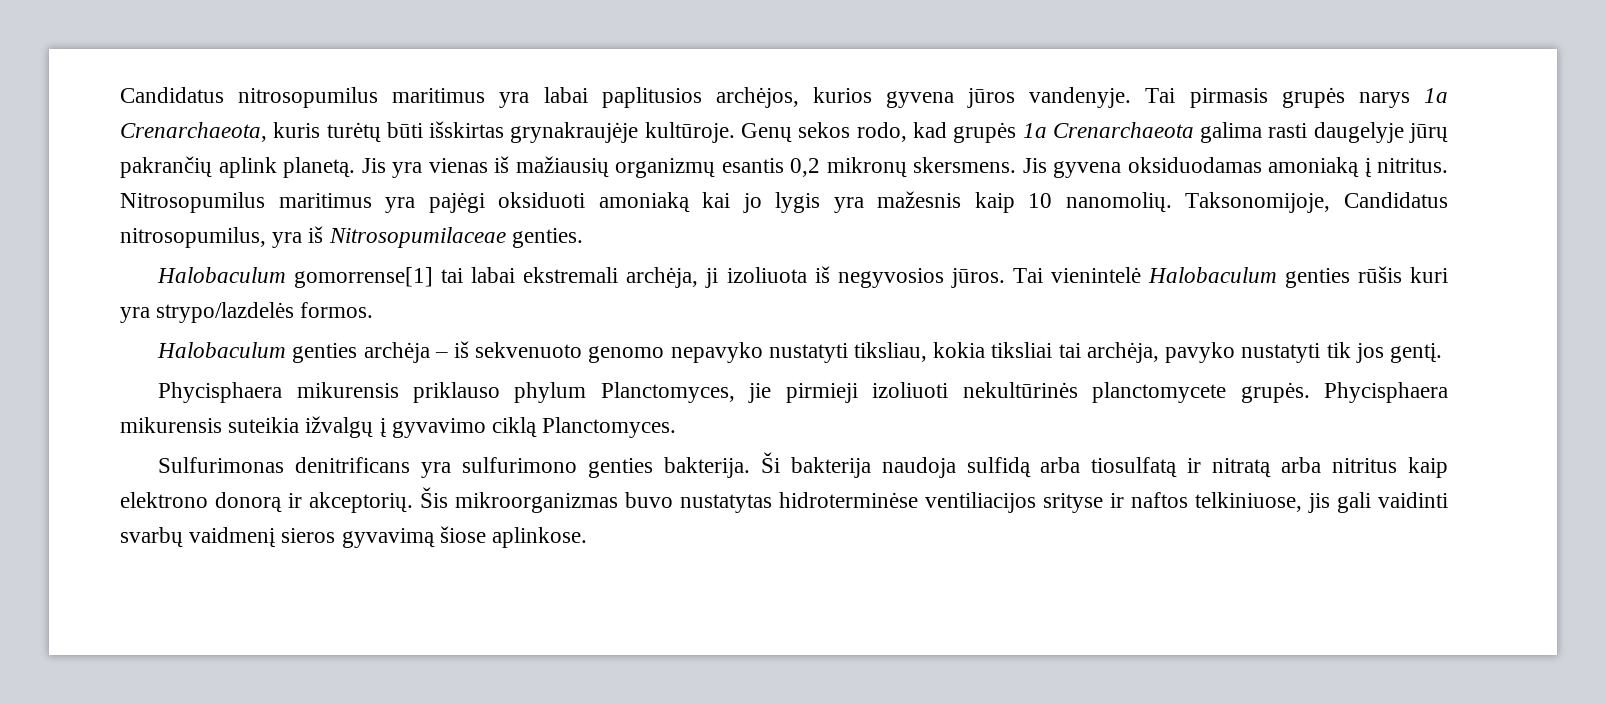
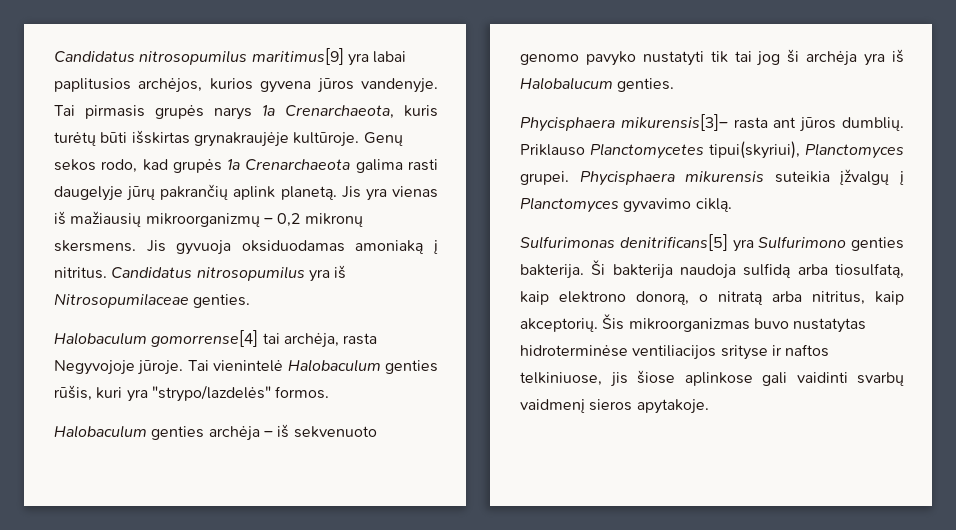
- Candidatus nitrosopumilus maritimus yra labai paplitusios archėjos, kurios gyvena jūros vandenyje.
+ Candidatus nitrosopumilus maritimus[9] yra labai paplitusios archėjos, kurios gyvena jūros vandenyje.
- Jis yra vienas iš mažiausių organizmų esantis 0,2 mikronų skersmens.
+ Jis yra vienas iš mažiausių mikroorganizmų – 0,2 mikronų skersmens.
- Jis gyvena oksiduodamas amoniaką į nitritus.
+ Jis gyvuoja oksiduodamas amoniaką į nitritus.
- Nitrosopumilus maritimus yra pajėgi oksiduoti amoniaką kai jo lygis yra mažesnis kaip 10 nanomolių. Taksonomijoje, Candidatus nitrosopumilus, yra iš Nitrosopumilaceae genties.
+ Candidatus nitrosopumilus yra iš Nitrosopumilaceae genties.
- Halobaculum gomorrense[1] tai labai ekstremali archėja, ji izoliuota iš negyvosios jūros.
+ Halobaculum gomorrense[4] tai archėja, rasta Negyvojoje jūroje.
- Tai vienintelė Halobaculum genties rūšis kuri yra strypo/lazdelės formos.
+ Tai vienintelė Halobaculum genties rūšis, kuri yra "strypo/lazdelės" formos.
- Halobaculum genties archėja – iš sekvenuoto genomo nepavyko nustatyti tiksliau, kokia tiksliai tai archėja, pavyko nustatyti tik jos gentį.
- Phycisphaera mikurensis priklauso phylum Planctomyces, jie pirmieji izoliuoti nekultūrinės planctomycete grupės. Phycisphaera mikurensis suteikia ižvalgų į gyvavimo ciklą Planctomyces.
- Sulfurimonas denitrificans yra sulfurimono genties bakterija.
+ Halobaculum genties archėja – iš sekvenuoto genomo pavyko nustatyti tik tai jog ši archėja yra iš Halobalucum genties.
+ Phycisphaera mikurensis[3]– rasta ant jūros dumblių. Priklauso Planctomycetes tipui(skyriui), Planctomyces grupei. Phycisphaera mikurensis suteikia įžvalgų į Planctomyces gyvavimo ciklą.
+ Sulfurimonas denitrificans[5] yra Sulfurimono genties bakterija.
- Ši bakterija naudoja sulfidą arba tiosulfatą ir nitratą arba nitritus kaip elektrono donorą ir akceptorių.
+ Ši bakterija naudoja sulfidą arba tiosulfatą, kaip elektrono donorą, o nitratą arba nitritus, kaip akceptorių.
- Šis mikroorganizmas buvo nustatytas hidroterminėse ventiliacijos srityse ir naftos telkiniuose, jis gali vaidinti svarbų vaidmenį sieros gyvavimą šiose aplinkose.
+ Šis mikroorganizmas buvo nustatytas hidroterminėse ventiliacijos srityse ir naftos telkiniuose, jis šiose aplinkose gali vaidinti svarbų vaidmenį sieros apytakoje.

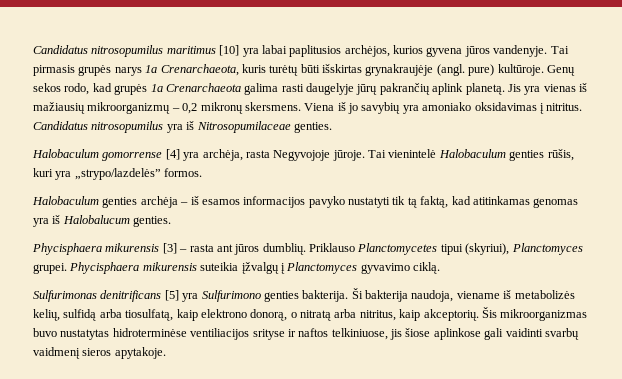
- Candidatus nitrosopumilus maritimus[9] yra labai paplitusios archėjos, kurios gyvena jūros vandenyje.
+ Candidatus nitrosopumilus maritimus [10] yra labai paplitusios archėjos, kurios gyvena jūros vandenyje.
- Tai pirmasis grupės narys 1a Crenarchaeota, kuris turėtų būti išskirtas grynakraujėje kultūroje.
+ Tai pirmasis grupės narys 1a Crenarchaeota, kuris turėtų būti išskirtas grynakraujėje (angl. pure) kultūroje.
- Jis gyvuoja oksiduodamas amoniaką į nitritus.
+ Viena iš jo savybių yra amoniako oksidavimas į nitritus.
- Halobaculum gomorrense[4] tai archėja, rasta Negyvojoje jūroje.
+ Halobaculum gomorrense [4] yra archėja, rasta Negyvojoje jūroje.
- Tai vienintelė Halobaculum genties rūšis, kuri yra "strypo/lazdelės" formos.
+ Tai vienintelė Halobaculum genties rūšis, kuri yra „strypo/lazdelės” formos.
- Halobaculum genties archėja – iš sekvenuoto genomo pavyko nustatyti tik tai jog ši archėja yra iš Halobalucum genties.
+ Halobaculum genties archėja – iš esamos informacijos pavyko nustatyti tik tą faktą, kad atitinkamas genomas yra iš Halobalucum genties.
- Phycisphaera mikurensis[3]– rasta ant jūros dumblių.
+ Phycisphaera mikurensis [3] – rasta ant jūros dumblių.
- Priklauso Planctomycetes tipui(skyriui), Planctomyces grupei.
+ Priklauso Planctomycetes tipui (skyriui), Planctomyces grupei.
- Sulfurimonas denitrificans[5] yra Sulfurimono genties bakterija.
+ Sulfurimonas denitrificans [5] yra Sulfurimono genties bakterija.
- Ši bakterija naudoja sulfidą arba tiosulfatą, kaip elektrono donorą, o nitratą arba nitritus, kaip akceptorių.
+ Ši bakterija naudoja, viename iš metabolizės kelių, sulfidą arba tiosulfatą, kaip elektrono donorą, o nitratą arba nitritus, kaip akceptorių.

